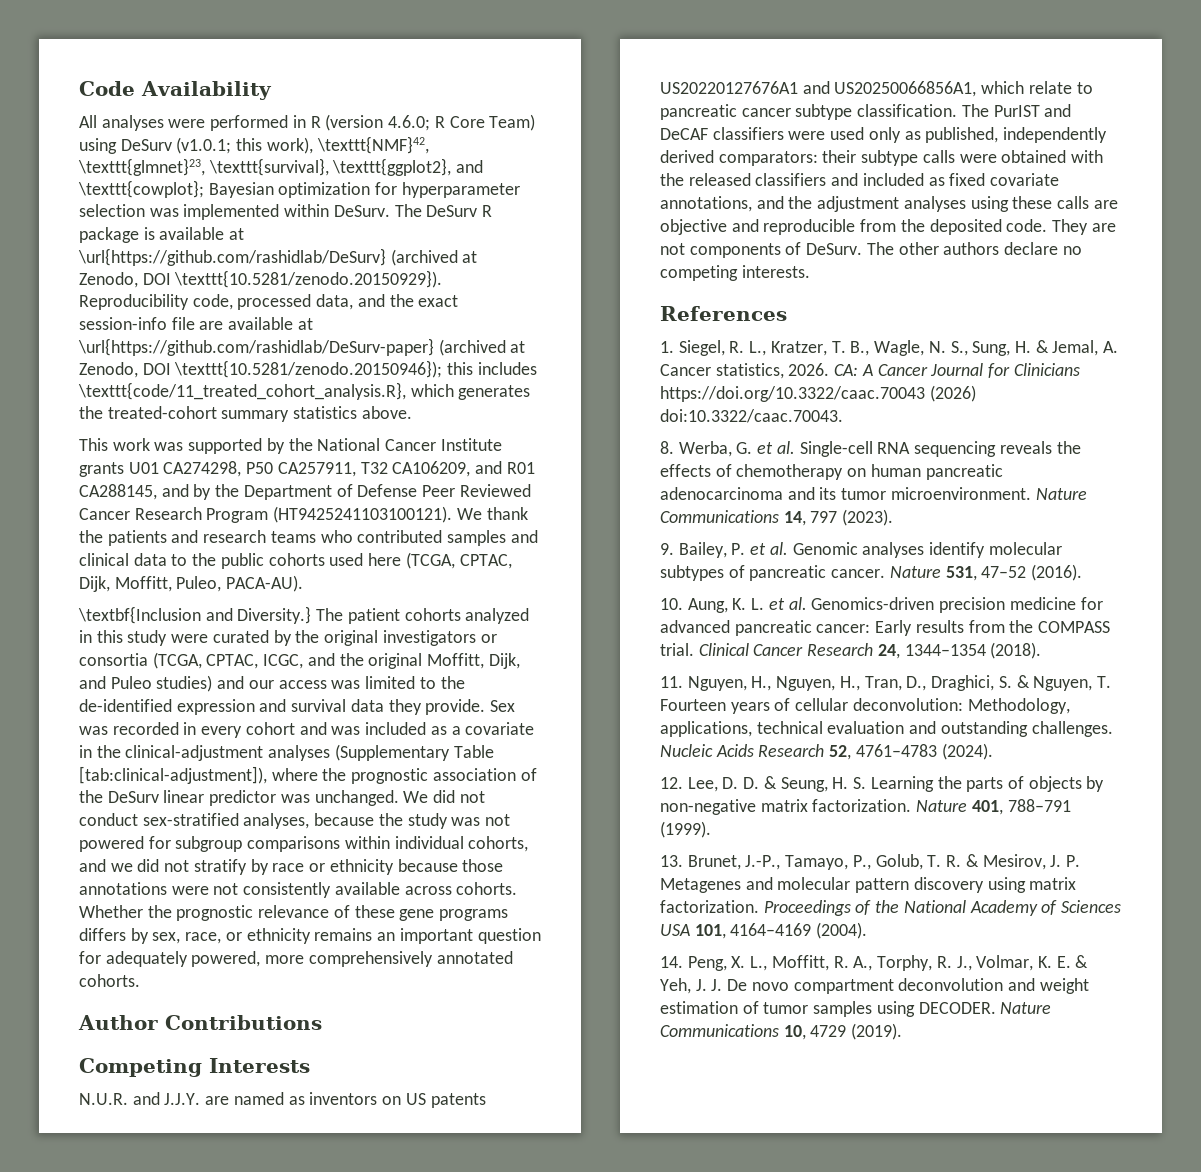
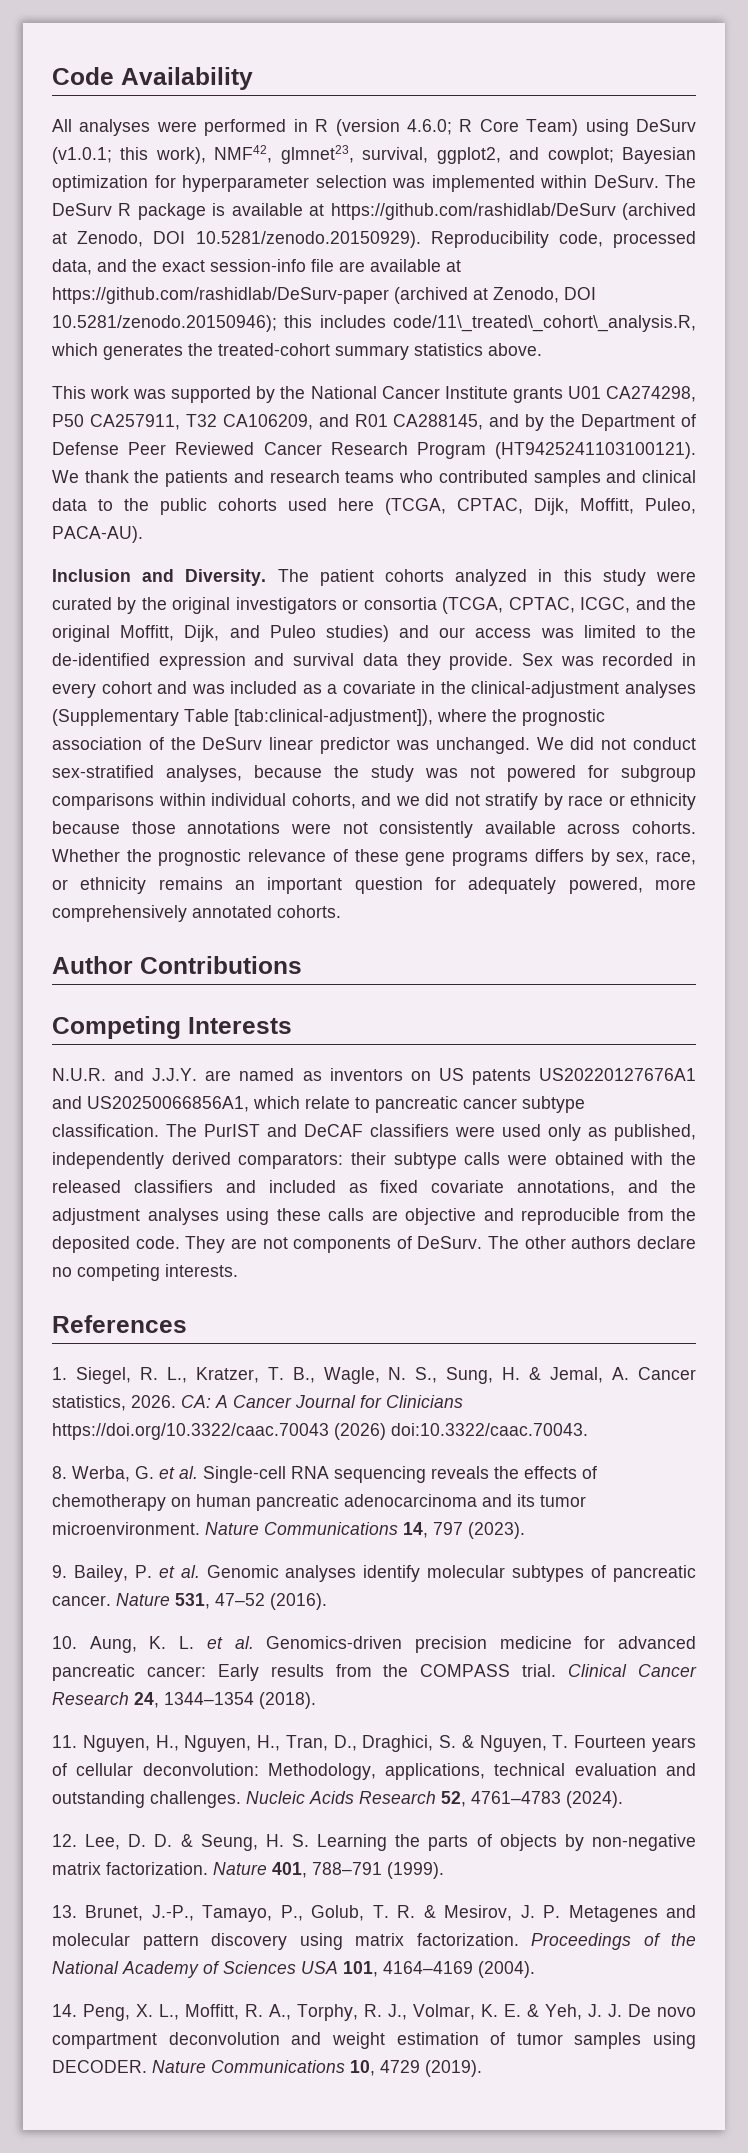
- All analyses were performed in R (version 4.6.0; R Core Team) using DeSurv (v1.0.1; this work), \texttt{NMF}42, \texttt{glmnet}23, \texttt{survival}, \texttt{ggplot2}, and \texttt{cowplot}; Bayesian optimization for hyperparameter selection was implemented within DeSurv.
+ All analyses were performed in R (version 4.6.0; R Core Team) using DeSurv (v1.0.1; this work), NMF42, glmnet23, survival, ggplot2, and cowplot; Bayesian optimization for hyperparameter selection was implemented within DeSurv.
- The DeSurv R package is available at \url{https://github.com/rashidlab/DeSurv} (archived at Zenodo, DOI \texttt{10.5281/zenodo.20150929}). Reproducibility code, processed data, and the exact session-info file are available at \url{https://github.com/rashidlab/DeSurv-paper} (archived at Zenodo, DOI \texttt{10.5281/zenodo.20150946}); this includes \texttt{code/11_treated_cohort_analysis.R}, which generates the treated-cohort summary statistics above.
+ The DeSurv R package is available at https://github.com/rashidlab/DeSurv (archived at Zenodo, DOI 10.5281/zenodo.20150929). Reproducibility code, processed data, and the exact session-info file are available at https://github.com/rashidlab/DeSurv-paper (archived at Zenodo, DOI 10.5281/zenodo.20150946); this includes code/11\_treated\_cohort\_analysis.R, which generates the treated-cohort summary statistics above.
- \textbf{Inclusion and Diversity.} The patient cohorts analyzed in this study were curated by the original investigators or consortia (TCGA, CPTAC, ICGC, and the original Moffitt, Dijk, and Puleo studies) and our access was limited to the de-identified expression and survival data they provide.
+ Inclusion and Diversity. The patient cohorts analyzed in this study were curated by the original investigators or consortia (TCGA, CPTAC, ICGC, and the original Moffitt, Dijk, and Puleo studies) and our access was limited to the de-identified expression and survival data they provide.

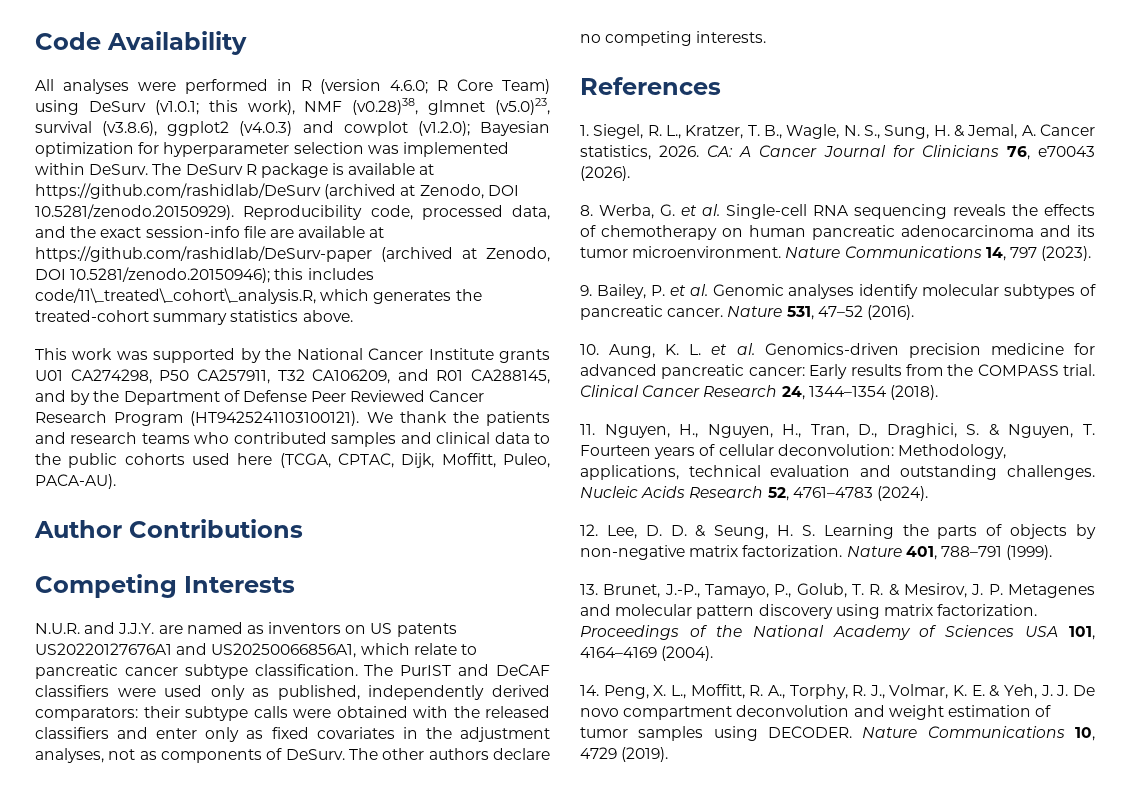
- All analyses were performed in R (version 4.6.0; R Core Team) using DeSurv (v1.0.1; this work), NMF42, glmnet23, survival, ggplot2, and cowplot; Bayesian optimization for hyperparameter selection was implemented within DeSurv.
+ All analyses were performed in R (version 4.6.0; R Core Team) using DeSurv (v1.0.1; this work), NMF (v0.28)38, glmnet (v5.0)23, survival (v3.8.6), ggplot2 (v4.0.3) and cowplot (v1.2.0); Bayesian optimization for hyperparameter selection was implemented within DeSurv.
- Inclusion and Diversity. The patient cohorts analyzed in this study were curated by the original investigators or consortia (TCGA, CPTAC, ICGC, and the original Moffitt, Dijk, and Puleo studies) and our access was limited to the de-identified expression and survival data they provide. Sex was recorded in every cohort and was included as a covariate in the clinical-adjustment analyses (Supplementary Table [tab:clinical-adjustment]), where the prognostic association of the DeSurv linear predictor was unchanged. We did not conduct sex-stratified analyses, because the study was not powered for subgroup comparisons within individual cohorts, and we did not stratify by race or ethnicity because those annotations were not consistently available across cohorts. Whether the prognostic relevance of these gene programs differs by sex, race, or ethnicity remains an important question for adequately powered, more comprehensively annotated cohorts.
- The PurIST and DeCAF classifiers were used only as published, independently derived comparators: their subtype calls were obtained with the released classifiers and included as fixed covariate annotations, and the adjustment analyses using these calls are objective and reproducible from the deposited code. They are not components of DeSurv.
+ The PurIST and DeCAF classifiers were used only as published, independently derived comparators: their subtype calls were obtained with the released classifiers and enter only as fixed covariates in the adjustment analyses, not as components of DeSurv.
- CA: A Cancer Journal for Clinicians https://doi.org/10.3322/caac.70043 (2026) doi:10.3322/caac.70043.
+ CA: A Cancer Journal for Clinicians 76, e70043 (2026).

